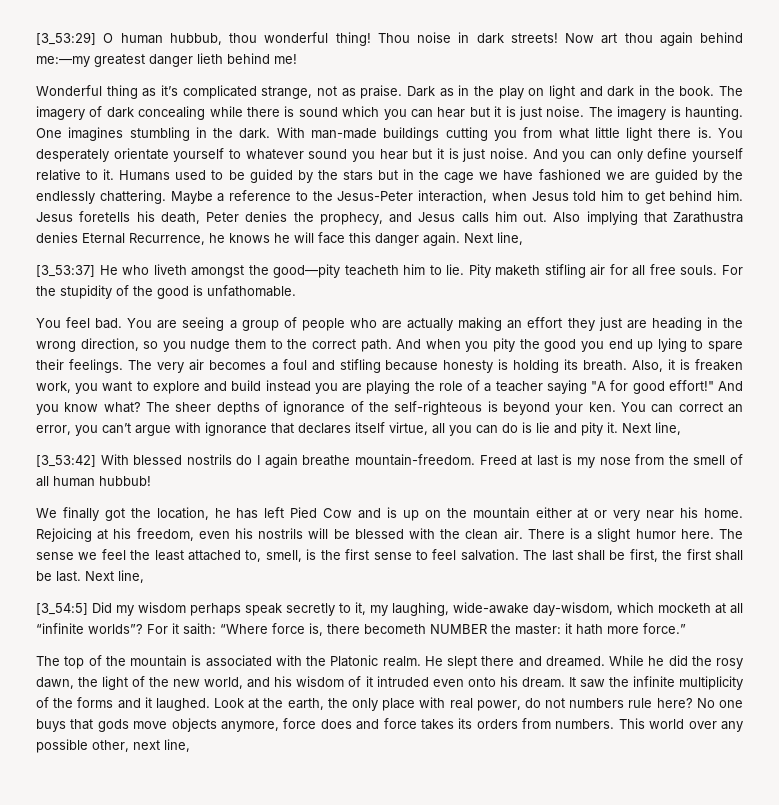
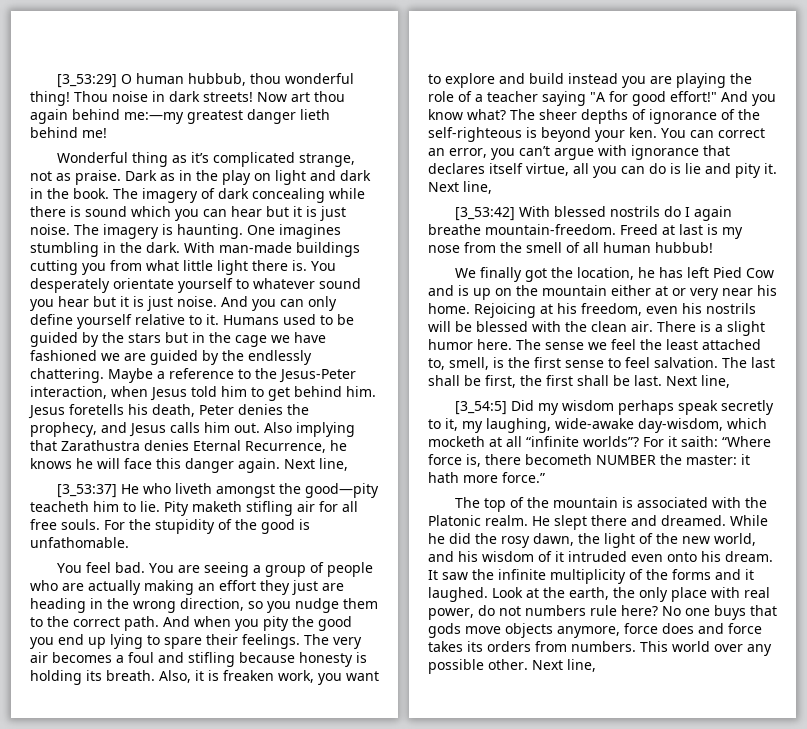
- This world over any possible other, next line,
+ This world over any possible other. Next line,

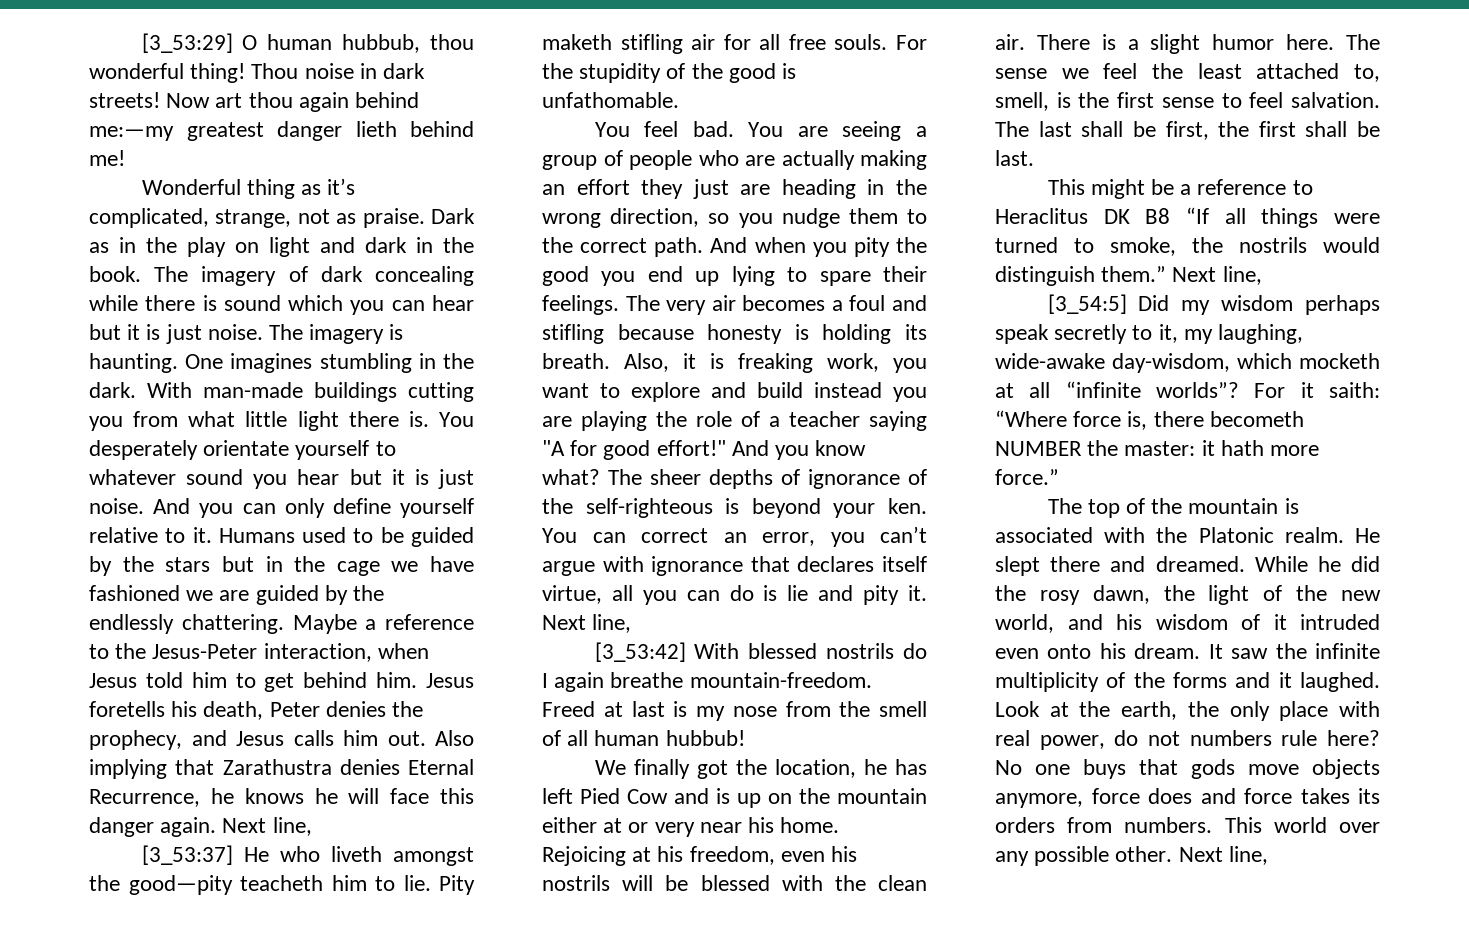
- Wonderful thing as it’s complicated strange, not as praise.
+ Wonderful thing as it’s complicated, strange, not as praise.
- Also, it is freaken work, you want to explore and build instead you are playing the role of a teacher saying "A for good effort!"
+ Also, it is freaking work, you want to explore and build instead you are playing the role of a teacher saying "A for good effort!"
- The last shall be first, the first shall be last. Next line,
+ The last shall be first, the first shall be last.
+ This might be a reference to Heraclitus DK B8 “If all things were turned to smoke, the nostrils would distinguish them.” Next line,

